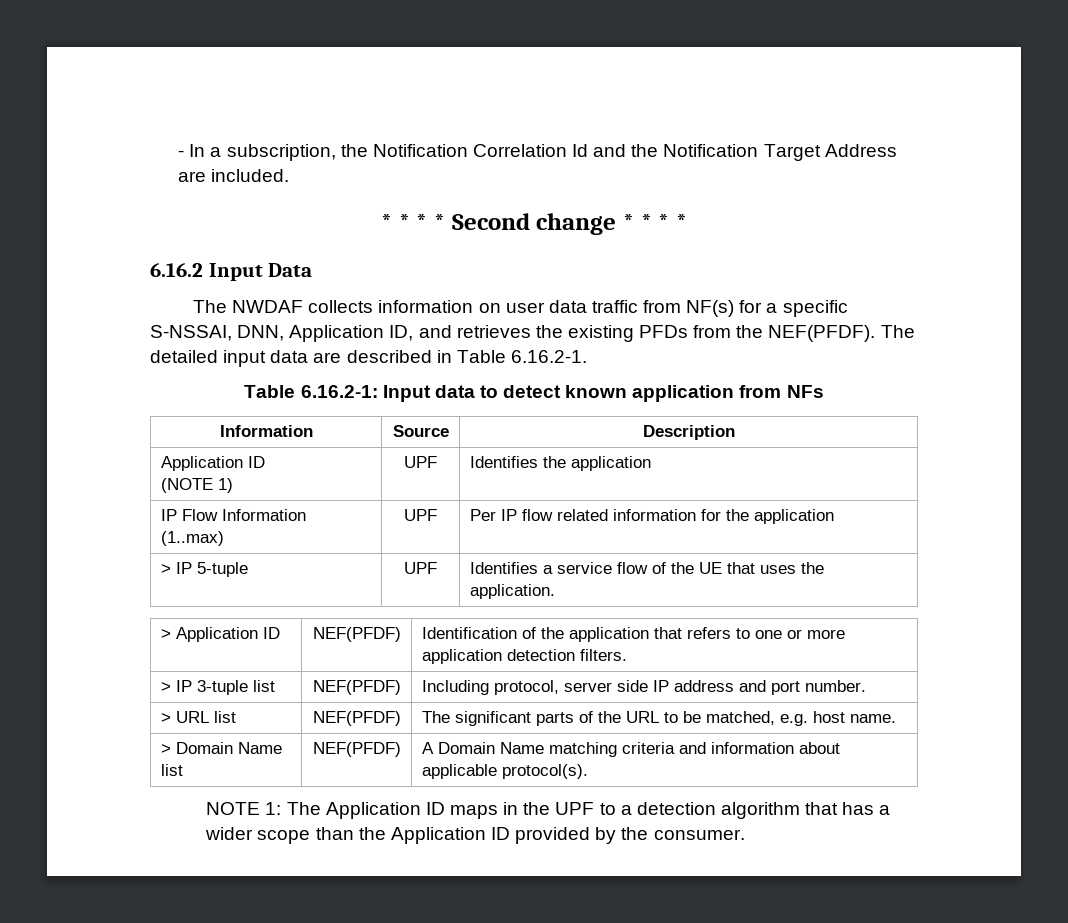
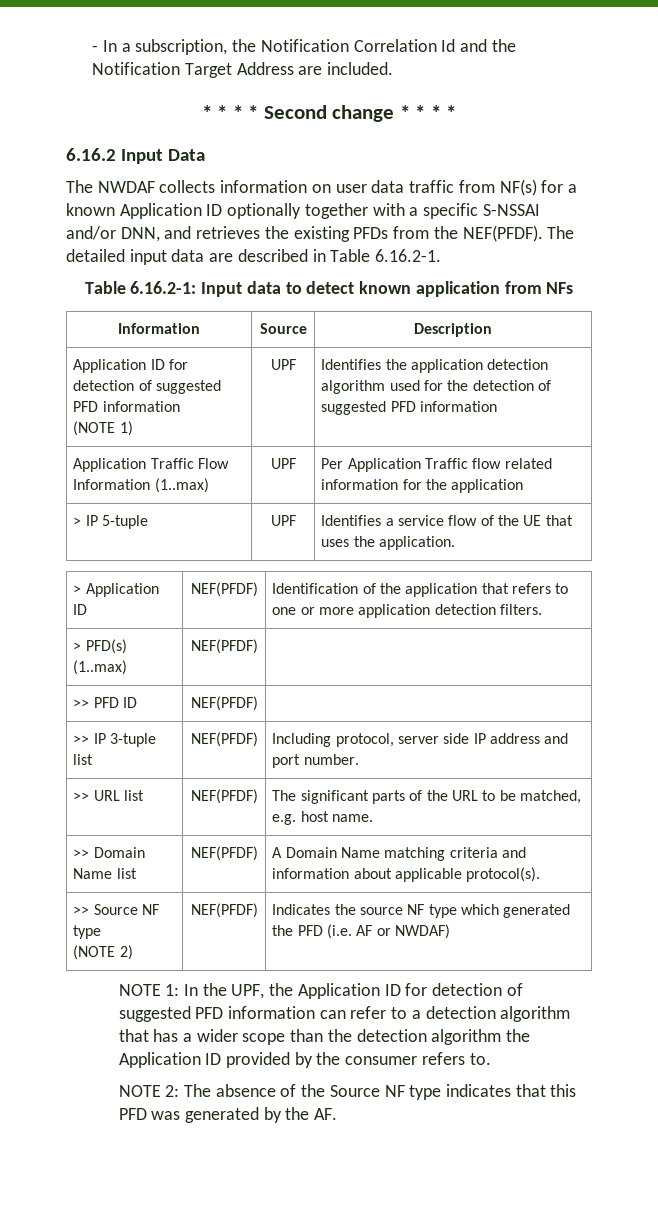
- The NWDAF collects information on user data traffic from NF(s) for a specific S-NSSAI, DNN, Application ID, and retrieves the existing PFDs from the NEF(PFDF).
+ The NWDAF collects information on user data traffic from NF(s) for a known Application ID optionally together with a specific S-NSSAI and/or DNN, and retrieves the existing PFDs from the NEF(PFDF).
  Information | Source | Description
- Application ID
- (NOTE 1) | UPF | Identifies the application
- IP Flow Information (1..max) | UPF | Per IP flow related information for the application
+ Application ID for detection of suggested PFD information
+ (NOTE 1) | UPF | Identifies the application detection algorithm used for the detection of suggested PFD information
+ Application Traffic Flow Information (1..max) | UPF | Per Application Traffic flow related information for the application
- > IP 3-tuple list | NEF(PFDF) | Including protocol, server side IP address and port number.
+ > PFD(s) (1..max) | NEF(PFDF) |
+ >> PFD ID | NEF(PFDF) |
+ >> IP 3-tuple list | NEF(PFDF) | Including protocol, server side IP address and port number.
- > URL list | NEF(PFDF) | The significant parts of the URL to be matched, e.g. host name.
+ >> URL list | NEF(PFDF) | The significant parts of the URL to be matched, e.g. host name.
- > Domain Name list | NEF(PFDF) | A Domain Name matching criteria and information about applicable protocol(s).
+ >> Domain Name list | NEF(PFDF) | A Domain Name matching criteria and information about applicable protocol(s).
- NOTE 1: The Application ID maps in the UPF to a detection algorithm that has a wider scope than the Application ID provided by the consumer.
+ >> Source NF type
+ (NOTE 2) | NEF(PFDF) | Indicates the source NF type which generated the PFD (i.e. AF or NWDAF)
+ NOTE 1: In the UPF, the Application ID for detection of suggested PFD information can refer to a detection algorithm that has a wider scope than the detection algorithm the Application ID provided by the consumer refers to.
+ NOTE 2: The absence of the Source NF type indicates that this PFD was generated by the AF.

